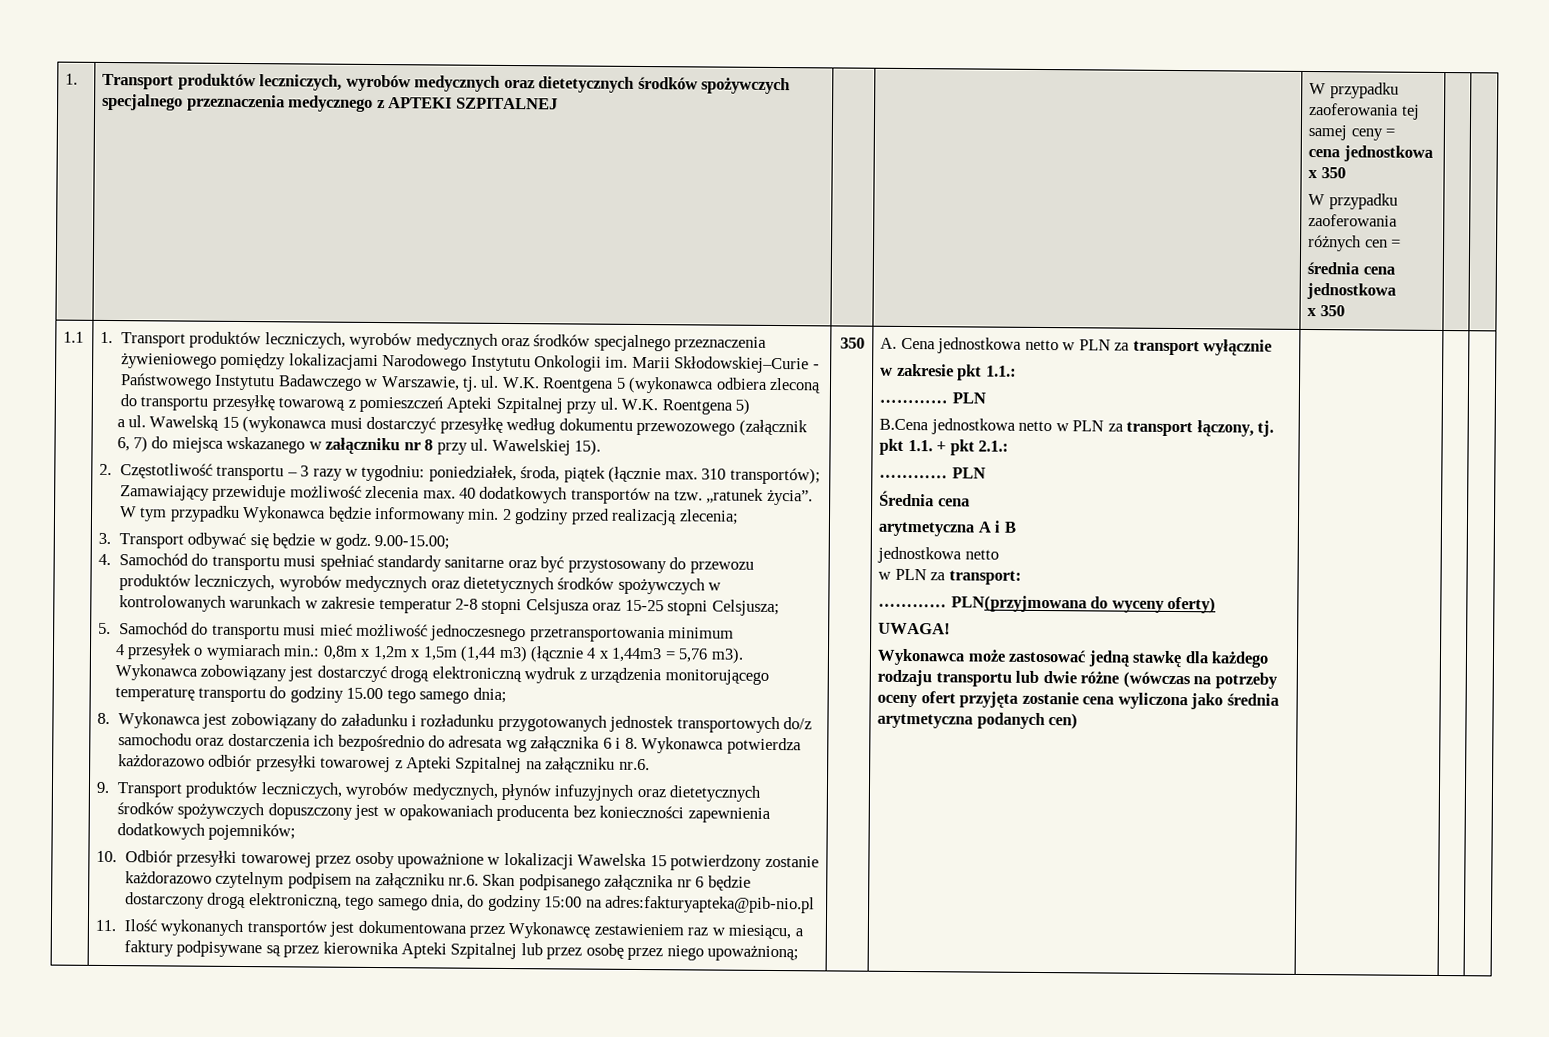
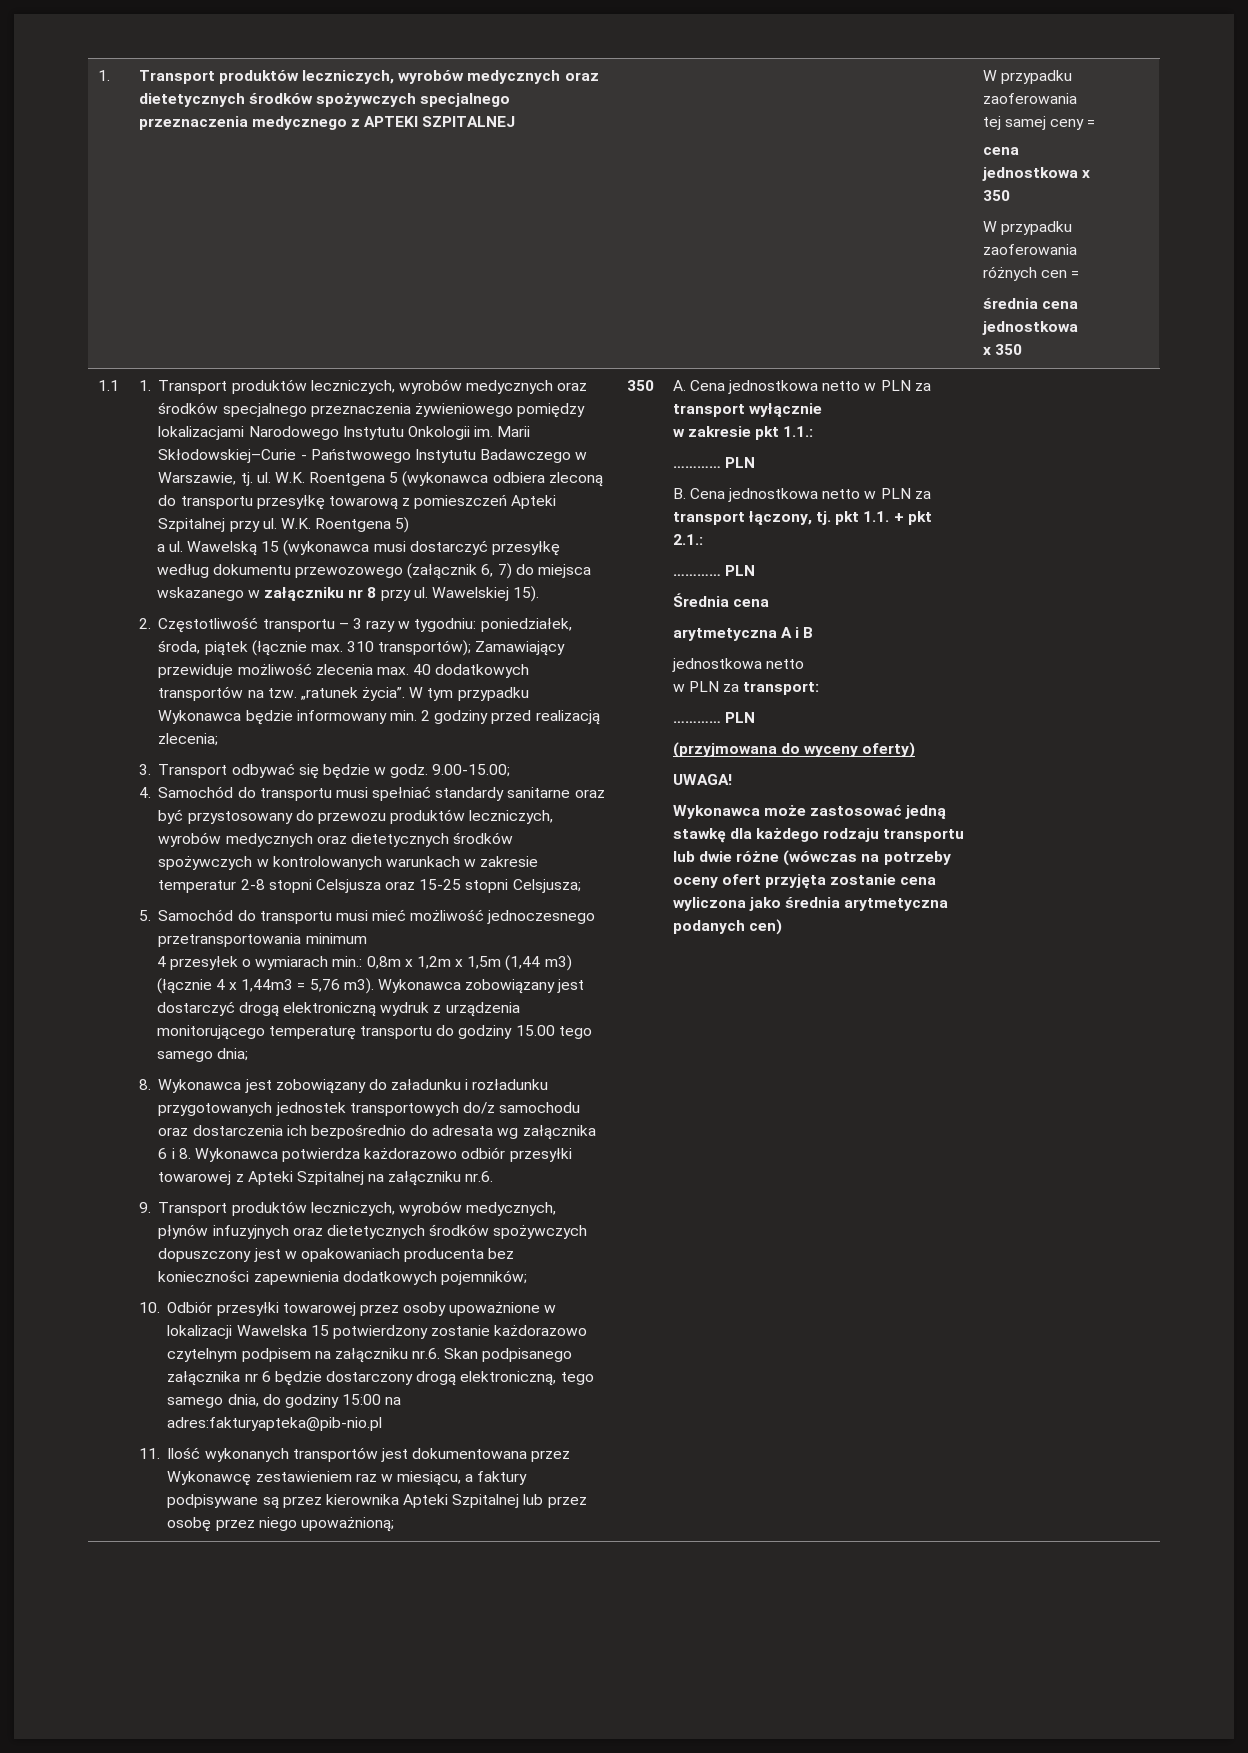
- B.Cena jednostkowa netto w PLN za transport łączony, tj. pkt 1.1. + pkt 2.1.:
+ B. Cena jednostkowa netto w PLN za transport łączony, tj. pkt 1.1. + pkt 2.1.:
  w PLN za transport:
- ………… PLN(przyjmowana do wyceny oferty)
+ ………… PLN
+ (przyjmowana do wyceny oferty)

